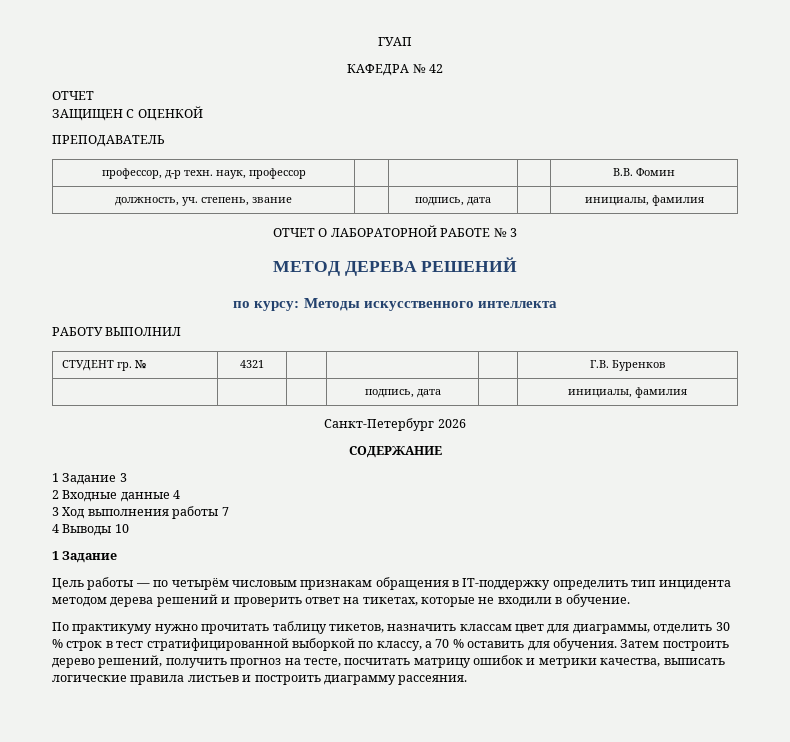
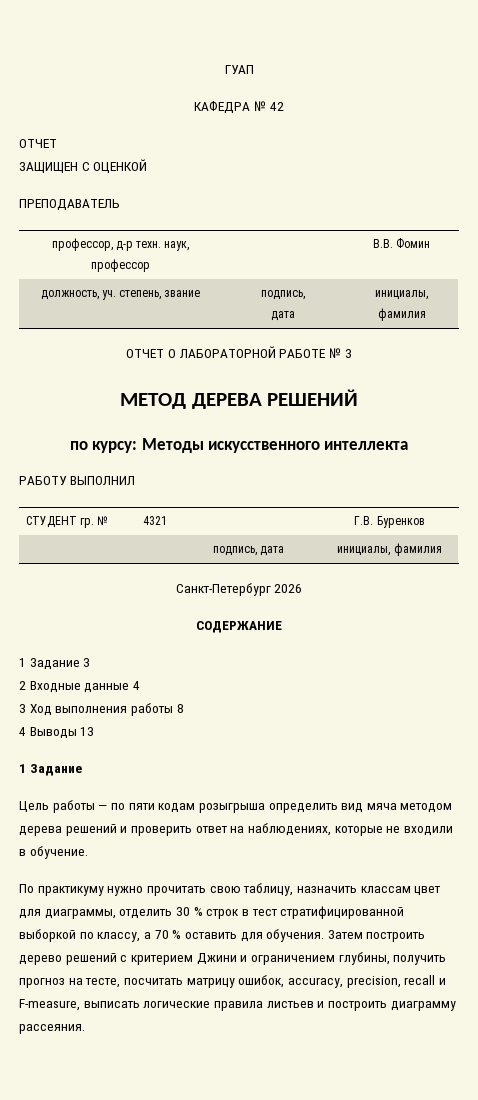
- 3 Ход выполнения работы 7
+ 3 Ход выполнения работы 8
- 4 Выводы 10
+ 4 Выводы 13
- Цель работы — по четырём числовым признакам обращения в IT-поддержку определить тип инцидента методом дерева решений и проверить ответ на тикетах, которые не входили в обучение.
+ Цель работы — по пяти кодам розыгрыша определить вид мяча методом дерева решений и проверить ответ на наблюдениях, которые не входили в обучение.
- По практикуму нужно прочитать таблицу тикетов, назначить классам цвет для диаграммы, отделить 30 % строк в тест стратифицированной выборкой по классу, а 70 % оставить для обучения.
+ По практикуму нужно прочитать свою таблицу, назначить классам цвет для диаграммы, отделить 30 % строк в тест стратифицированной выборкой по классу, а 70 % оставить для обучения.
- Затем построить дерево решений, получить прогноз на тесте, посчитать матрицу ошибок и метрики качества, выписать логические правила листьев и построить диаграмму рассеяния.
+ Затем построить дерево решений с критерием Джини и ограничением глубины, получить прогноз на тесте, посчитать матрицу ошибок, accuracy, precision, recall и F-measure, выписать логические правила листьев и построить диаграмму рассеяния.

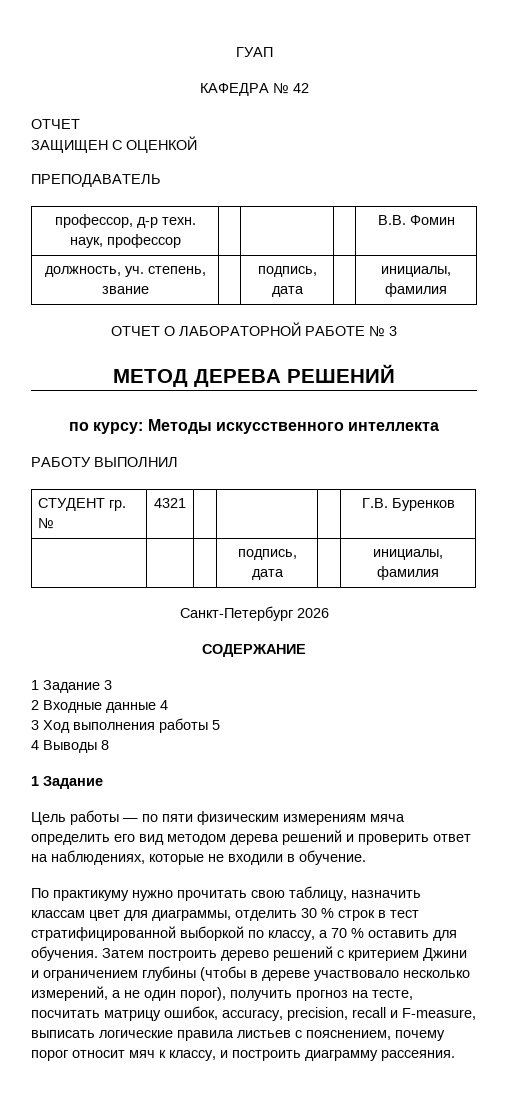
- 3 Ход выполнения работы 8
+ 3 Ход выполнения работы 5
- 4 Выводы 13
+ 4 Выводы 8
- Цель работы — по пяти кодам розыгрыша определить вид мяча методом дерева решений и проверить ответ на наблюдениях, которые не входили в обучение.
+ Цель работы — по пяти физическим измерениям мяча определить его вид методом дерева решений и проверить ответ на наблюдениях, которые не входили в обучение.
- Затем построить дерево решений с критерием Джини и ограничением глубины, получить прогноз на тесте, посчитать матрицу ошибок, accuracy, precision, recall и F-measure, выписать логические правила листьев и построить диаграмму рассеяния.
+ Затем построить дерево решений с критерием Джини и ограничением глубины (чтобы в дереве участвовало несколько измерений, а не один порог), получить прогноз на тесте, посчитать матрицу ошибок, accuracy, precision, recall и F-measure, выписать логические правила листьев с пояснением, почему порог относит мяч к классу, и построить диаграмму рассеяния.

